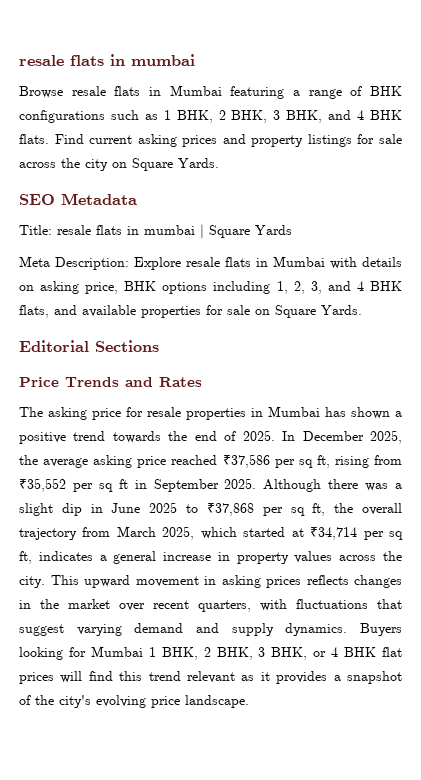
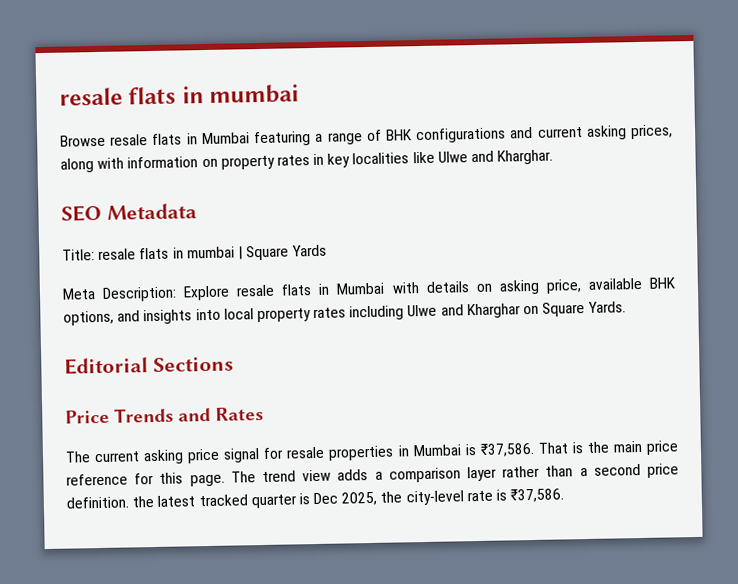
- Browse resale flats in Mumbai featuring a range of BHK configurations such as 1 BHK, 2 BHK, 3 BHK, and 4 BHK flats. Find current asking prices and property listings for sale across the city on Square Yards.
+ Browse resale flats in Mumbai featuring a range of BHK configurations and current asking prices, along with information on property rates in key localities like Ulwe and Kharghar.
- Meta Description: Explore resale flats in Mumbai with details on asking price, BHK options including 1, 2, 3, and 4 BHK flats, and available properties for sale on Square Yards.
+ Meta Description: Explore resale flats in Mumbai with details on asking price, available BHK options, and insights into local property rates including Ulwe and Kharghar on Square Yards.
- The asking price for resale properties in Mumbai has shown a positive trend towards the end of 2025. In December 2025, the average asking price reached ₹37,586 per sq ft, rising from ₹35,552 per sq ft in September 2025. Although there was a slight dip in June 2025 to ₹37,868 per sq ft, the overall trajectory from March 2025, which started at ₹34,714 per sq ft, indicates a general increase in property values across the city. This upward movement in asking prices reflects changes in the market over recent quarters, with fluctuations that suggest varying demand and supply dynamics. Buyers looking for Mumbai 1 BHK, 2 BHK, 3 BHK, or 4 BHK flat prices will find this trend relevant as it provides a snapshot of the city's evolving price landscape.
+ The current asking price signal for resale properties in Mumbai is ₹37,586. That is the main price reference for this page. The trend view adds a comparison layer rather than a second price definition. the latest tracked quarter is Dec 2025, the city-level rate is ₹37,586.

